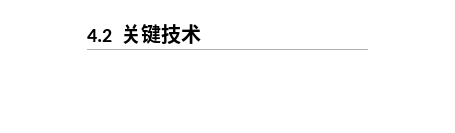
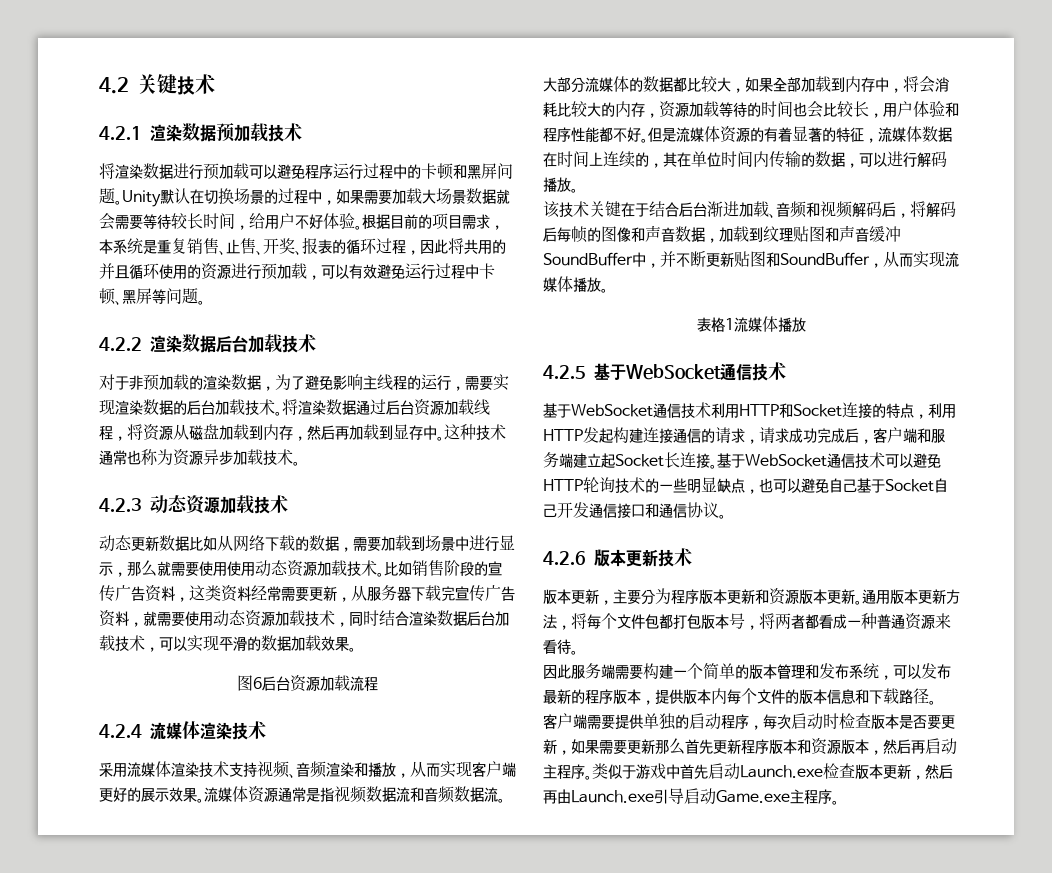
+ 4.2.1渲染数据预加载技术
+ 将渲染数据进行预加载可以避免程序运行过程中的卡顿和黑屏问题。Unity默认在切换场景的过程中，如果需要加载大场景数据就会需要等待较长时间，给用户不好体验。根据目前的项目需求，本系统是重复销售、止售、开奖、报表的循环过程，因此将共用的并且循环使用的资源进行预加载，可以有效避免运行过程中卡顿、黑屏等问题。
+ 4.2.2渲染数据后台加载技术
+ 对于非预加载的渲染数据，为了避免影响主线程的运行，需要实现渲染数据的后台加载技术。将渲染数据通过后台资源加载线程，将资源从磁盘加载到内存，然后再加载到显存中。这种技术通常也称为资源异步加载技术。
+ 4.2.3动态资源加载技术
+ 动态更新数据比如从网络下载的数据，需要加载到场景中进行显示，那么就需要使用使用动态资源加载技术。比如销售阶段的宣传广告资料，这类资料经常需要更新，从服务器下载完宣传广告资料，就需要使用动态资源加载技术，同时结合渲染数据后台加载技术，可以实现平滑的数据加载效果。
+ 图6后台资源加载流程
+ 4.2.4流媒体渲染技术
+ 采用流媒体渲染技术支持视频、音频渲染和播放，从而实现客户端更好的展示效果。流媒体资源通常是指视频数据流和音频数据流。大部分流媒体的数据都比较大，如果全部加载到内存中，将会消耗比较大的内存，资源加载等待的时间也会比较长，用户体验和程序性能都不好。但是流媒体资源的有着显著的特征，流媒体数据在时间上连续的，其在单位时间内传输的数据，可以进行解码播放。
+ 该技术关键在于结合后台渐进加载、音频和视频解码后，将解码后每帧的图像和声音数据，加载到纹理贴图和声音缓冲SoundBuffer中，并不断更新贴图和SoundBuffer，从而实现流媒体播放。
+ 表格1流媒体播放
+ 4.2.5基于WebSocket通信技术
+ 基于WebSocket通信技术利用HTTP和Socket连接的特点，利用HTTP发起构建连接通信的请求，请求成功完成后，客户端和服务端建立起Socket长连接。基于WebSocket通信技术可以避免HTTP轮询技术的一些明显缺点，也可以避免自己基于Socket自己开发通信接口和通信协议。
+ 4.2.6版本更新技术
+ 版本更新，主要分为程序版本更新和资源版本更新。通用版本更新方法，将每个文件包都打包版本号，将两者都看成一种普通资源来看待。
+ 因此服务端需要构建一个简单的版本管理和发布系统，可以发布最新的程序版本，提供版本内每个文件的版本信息和下载路径。
+ 客户端需要提供单独的启动程序，每次启动时检查版本是否要更新，如果需要更新那么首先更新程序版本和资源版本，然后再启动主程序。类似于游戏中首先启动Launch.exe检查版本更新，然后再由Launch.exe引导启动Game.exe主程序。

